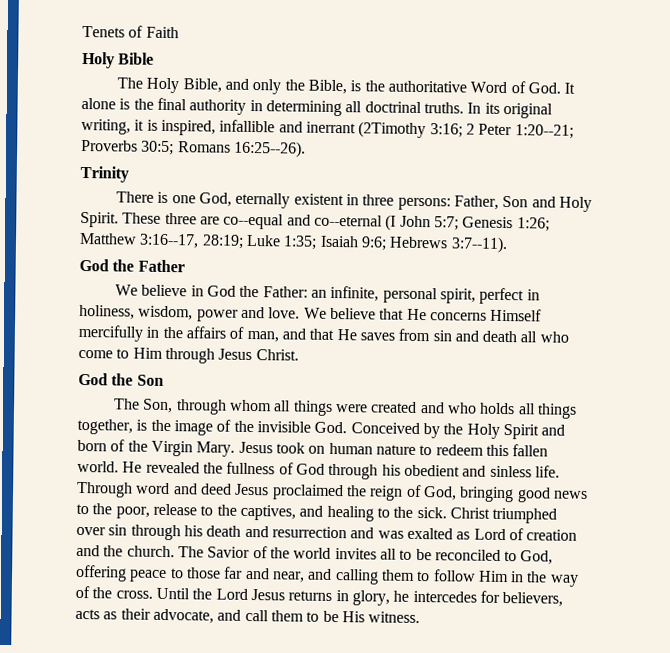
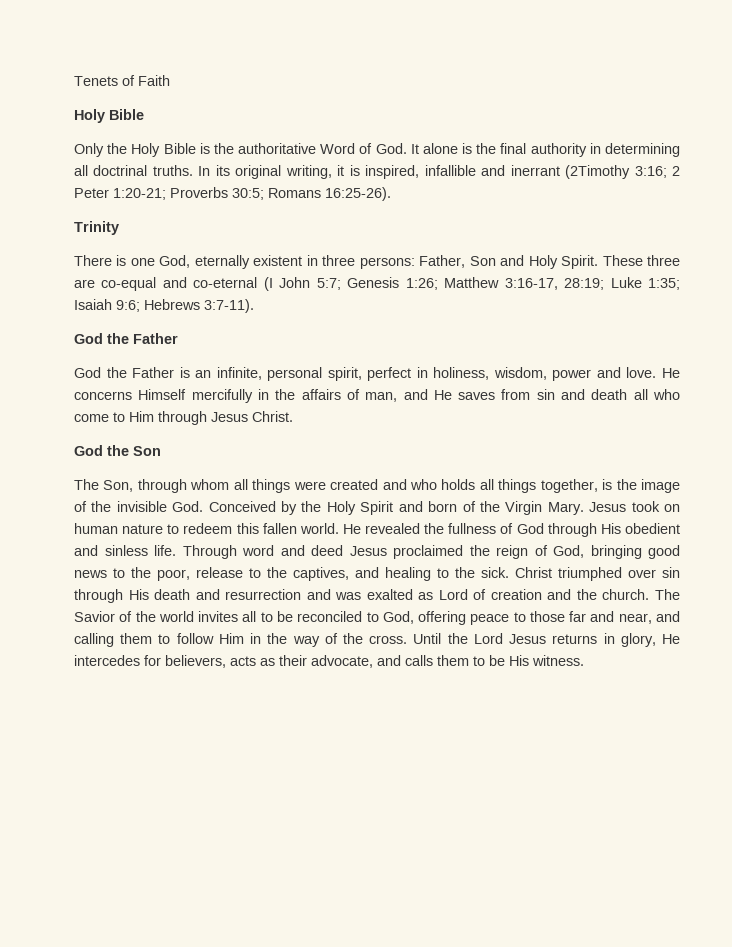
- The Holy Bible, and only the Bible, is the authoritative Word of God. It alone is the final authority in determining all doctrinal truths.
+ Only the Holy Bible is the authoritative Word of God. It alone is the final authority in determining all doctrinal truths.
- In its original writing, it is inspired, infallible and inerrant (2Timothy 3:16; 2 Peter 1:20-‐21; Proverbs 30:5; Romans 16:25-‐26).
+ In its original writing, it is inspired, infallible and inerrant (2Timothy 3:16; 2 Peter 1:20‐21; Proverbs 30:5; Romans 16:25‐26).
- These three are co-‐equal and co-‐eternal (I John 5:7; Genesis 1:26; Matthew 3:16-‐17, 28:19; Luke 1:35; Isaiah 9:6; Hebrews 3:7-‐11).
+ These three are co‐equal and co‐eternal (I John 5:7; Genesis 1:26; Matthew 3:16‐17, 28:19; Luke 1:35; Isaiah 9:6; Hebrews 3:7‐11).
- We believe in God the Father: an infinite, personal spirit, perfect in holiness, wisdom, power and love.
+ God the Father is an infinite, personal spirit, perfect in holiness, wisdom, power and love.
- We believe that He concerns Himself mercifully in the affairs of man, and that He saves from sin and death all who come to Him through Jesus Christ.
+ He concerns Himself mercifully in the affairs of man, and He saves from sin and death all who come to Him through Jesus Christ.
- He revealed the fullness of God through his obedient and sinless life.
+ He revealed the fullness of God through His obedient and sinless life.
- Christ triumphed over sin through his death and resurrection and was exalted as Lord of creation and the church.
+ Christ triumphed over sin through His death and resurrection and was exalted as Lord of creation and the church.
- Until the Lord Jesus returns in glory, he intercedes for believers, acts as their advocate, and call them to be His witness.
+ Until the Lord Jesus returns in glory, He intercedes for believers, acts as their advocate, and calls them to be His witness.

